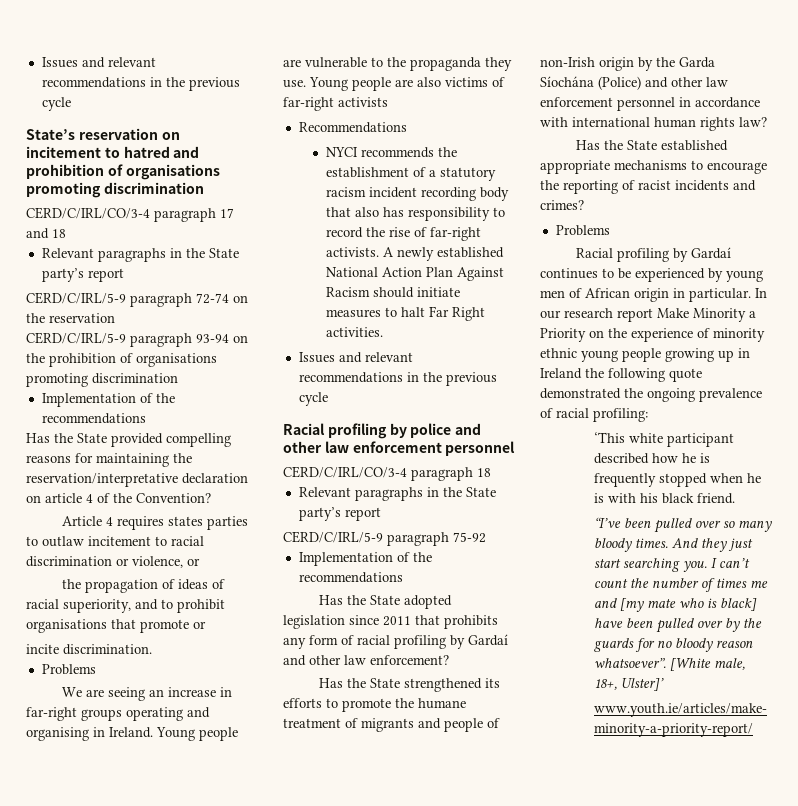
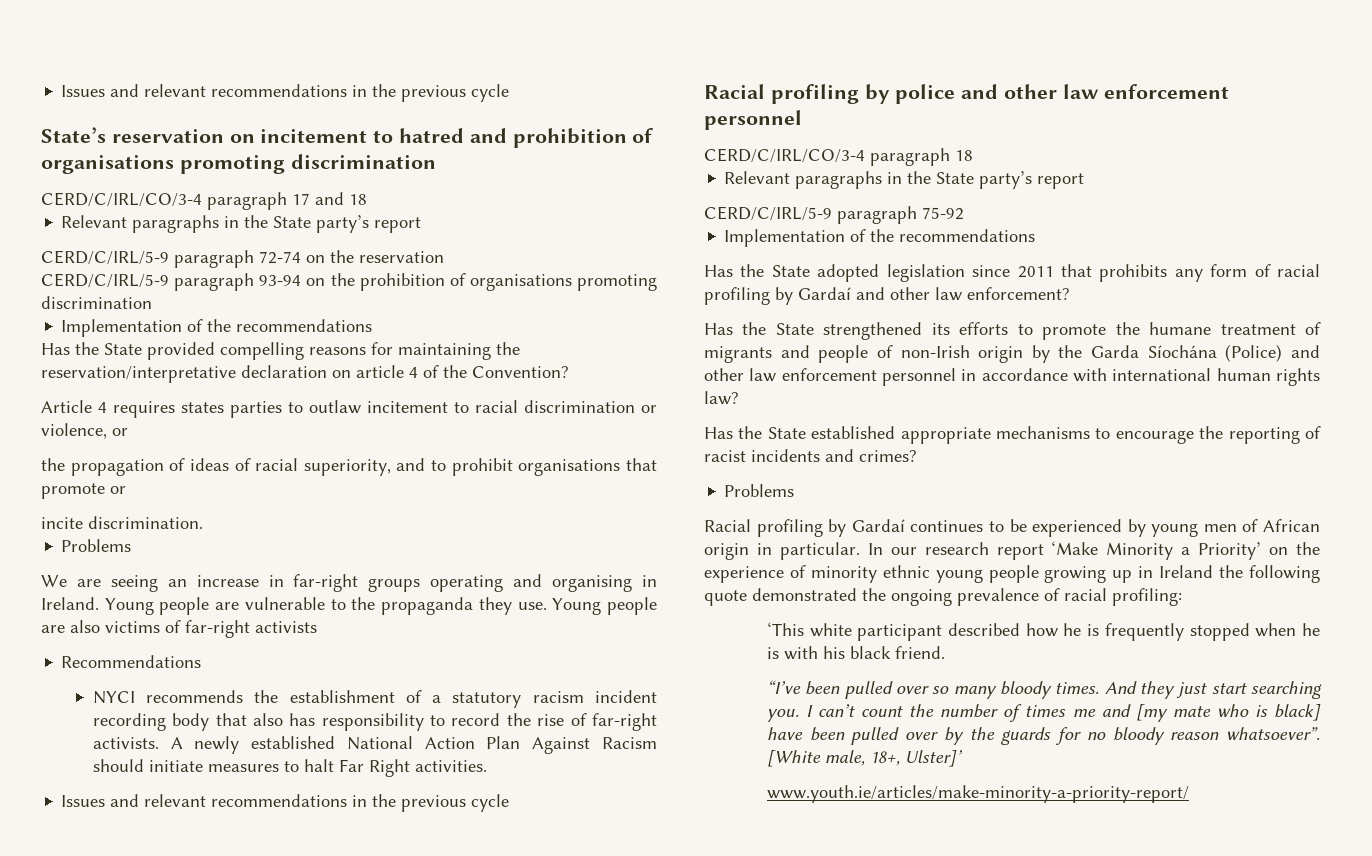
- In our research report Make Minority a Priority on the experience of minority ethnic young people growing up in Ireland the following quote demonstrated the ongoing prevalence of racial profiling:
+ In our research report ‘Make Minority a Priority’ on the experience of minority ethnic young people growing up in Ireland the following quote demonstrated the ongoing prevalence of racial profiling:

